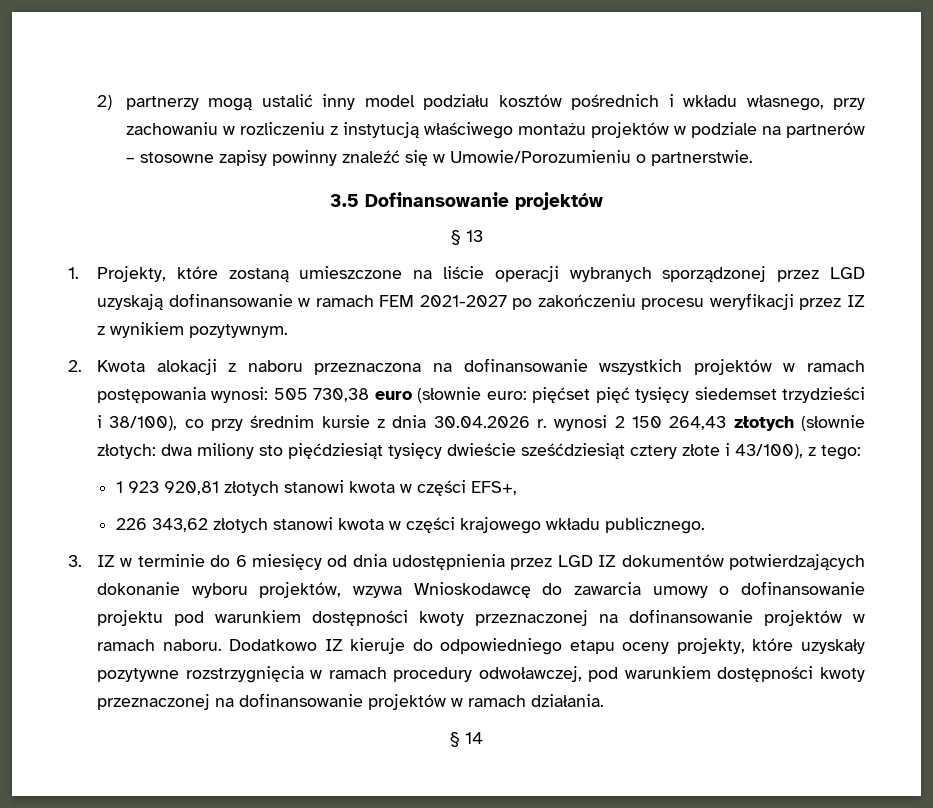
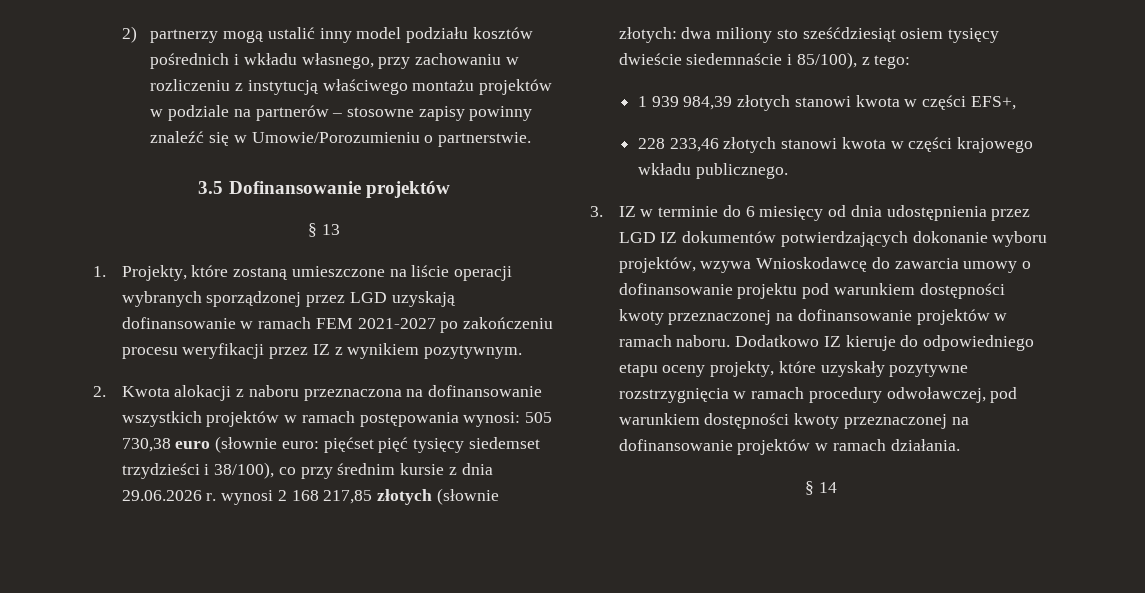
- 2. Kwota alokacji z naboru przeznaczona na dofinansowanie wszystkich projektów w ramach postępowania wynosi: 505 730,38 euro (słownie euro: pięćset pięć tysięcy siedemset trzydzieści i 38/100), co przy średnim kursie z dnia 30.04.2026 r. wynosi 2 150 264,43 złotych (słownie złotych: dwa miliony sto pięćdziesiąt tysięcy dwieście sześćdziesiąt cztery złote i 43/100), z tego:
+ 2. Kwota alokacji z naboru przeznaczona na dofinansowanie wszystkich projektów w ramach postępowania wynosi: 505 730,38 euro (słownie euro: pięćset pięć tysięcy siedemset trzydzieści i 38/100), co przy średnim kursie z dnia 29.06.2026 r. wynosi 2 168 217,85 złotych (słownie złotych: dwa miliony sto sześćdziesiąt osiem tysięcy dwieście siedemnaście i 85/100), z tego:
- 1 923 920,81 złotych stanowi kwota w części EFS+,
+ 1 939 984,39 złotych stanowi kwota w części EFS+,
- 226 343,62 złotych stanowi kwota w części krajowego wkładu publicznego.
+ 228 233,46 złotych stanowi kwota w części krajowego wkładu publicznego.

